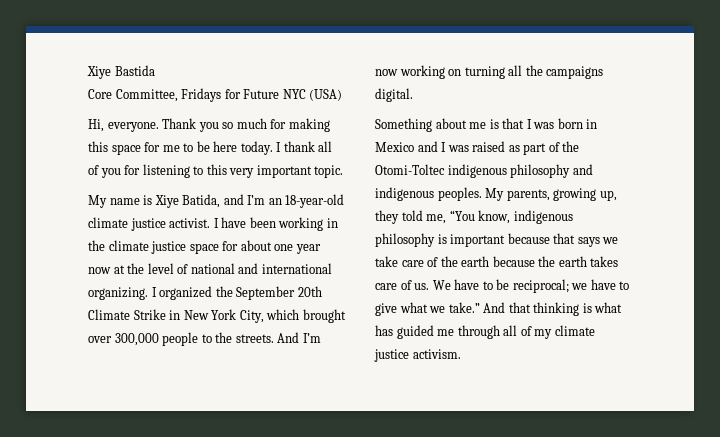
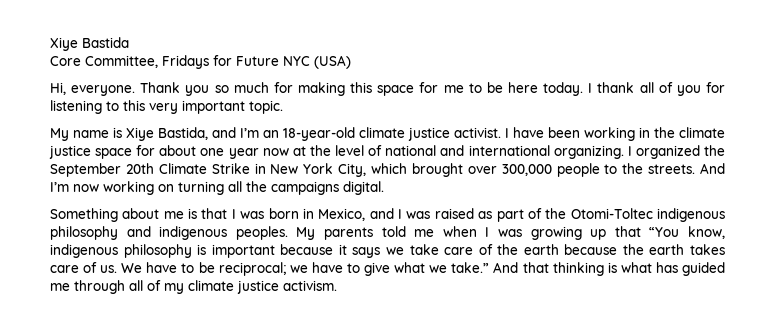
- My name is Xiye Batida, and I’m an 18-year-old climate justice activist.
+ My name is Xiye Bastida, and I’m an 18-year-old climate justice activist.
- Something about me is that I was born in Mexico and I was raised as part of the Otomi-Toltec indigenous philosophy and indigenous peoples.
+ Something about me is that I was born in Mexico, and I was raised as part of the Otomi-Toltec indigenous philosophy and indigenous peoples.
- My parents, growing up, they told me, “You know, indigenous philosophy is important because that says we take care of the earth because the earth takes care of us.
+ My parents told me when I was growing up that “You know, indigenous philosophy is important because it says we take care of the earth because the earth takes care of us.

